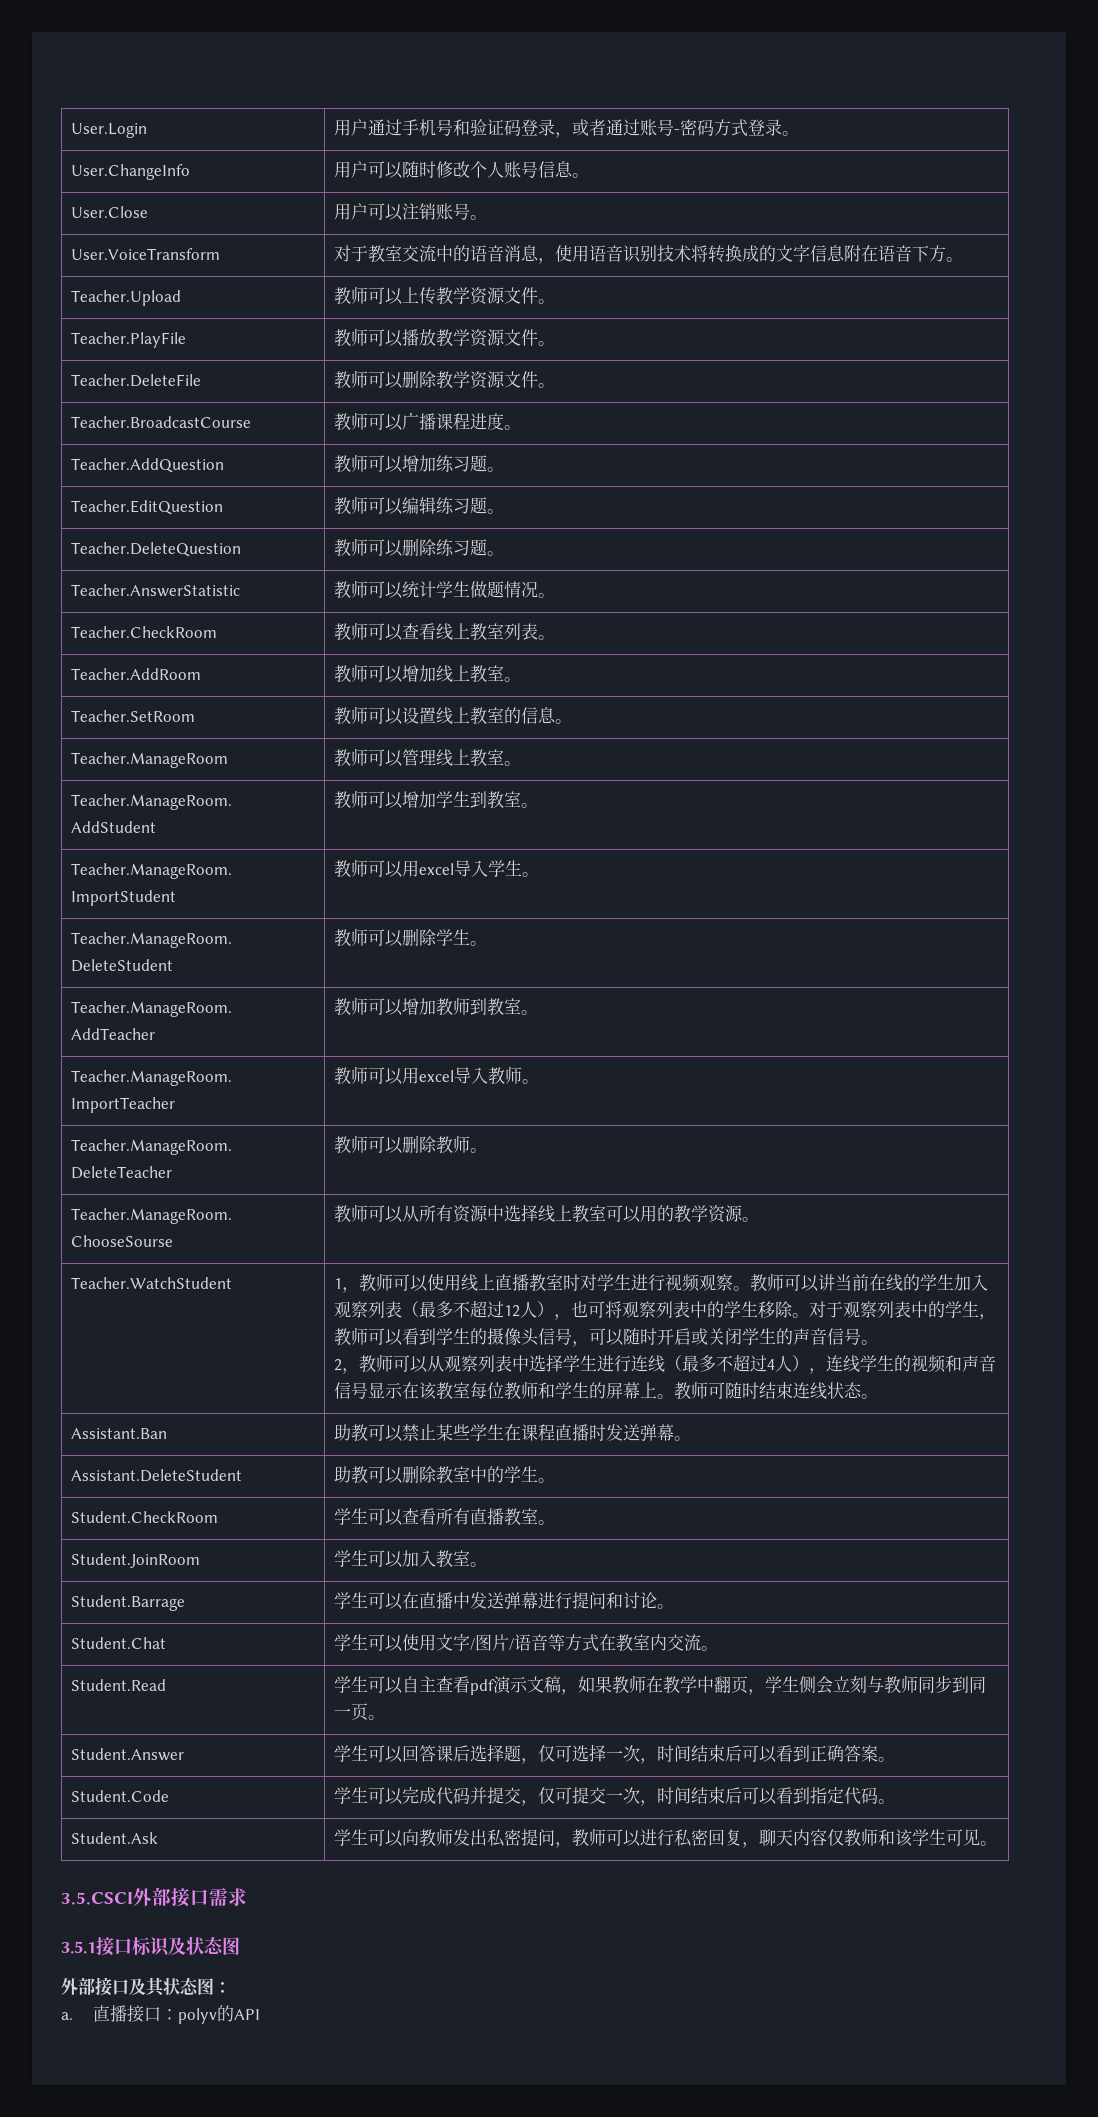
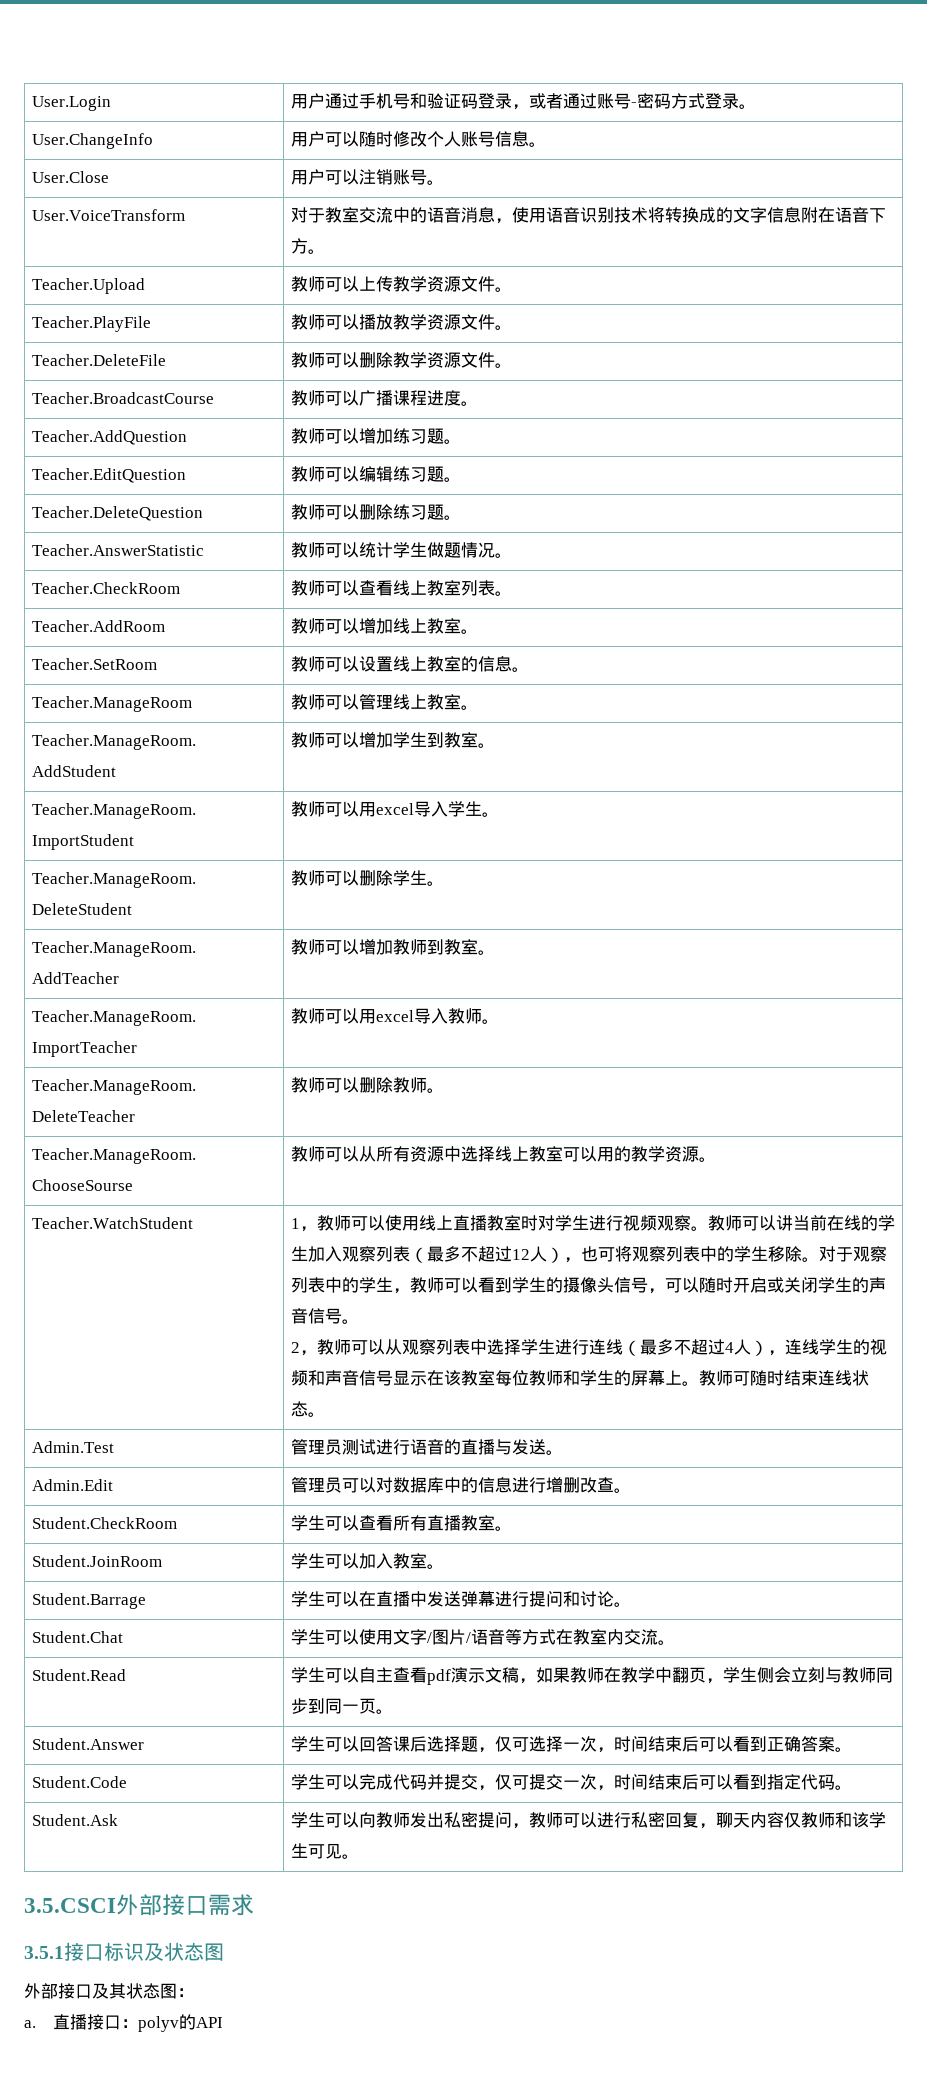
- Assistant.Ban | 助教可以禁止某些学生在课程直播时发送弹幕。
- Assistant.DeleteStudent | 助教可以删除教室中的学生。
+ Admin.Test | 管理员测试进行语音的直播与发送。
+ Admin.Edit | 管理员可以对数据库中的信息进行增删改查。

